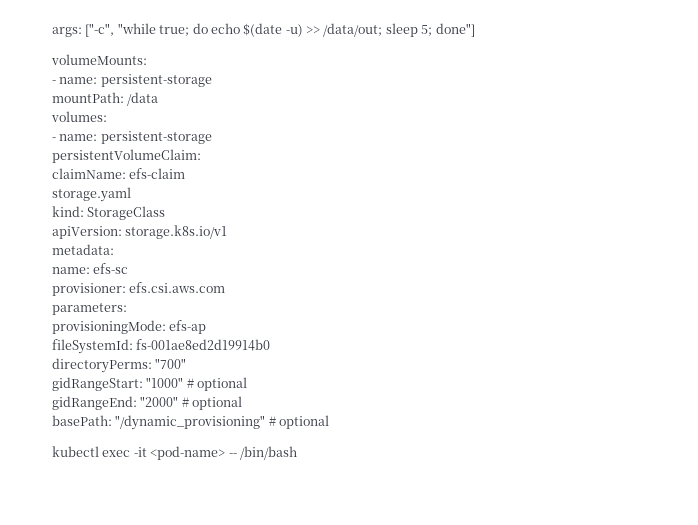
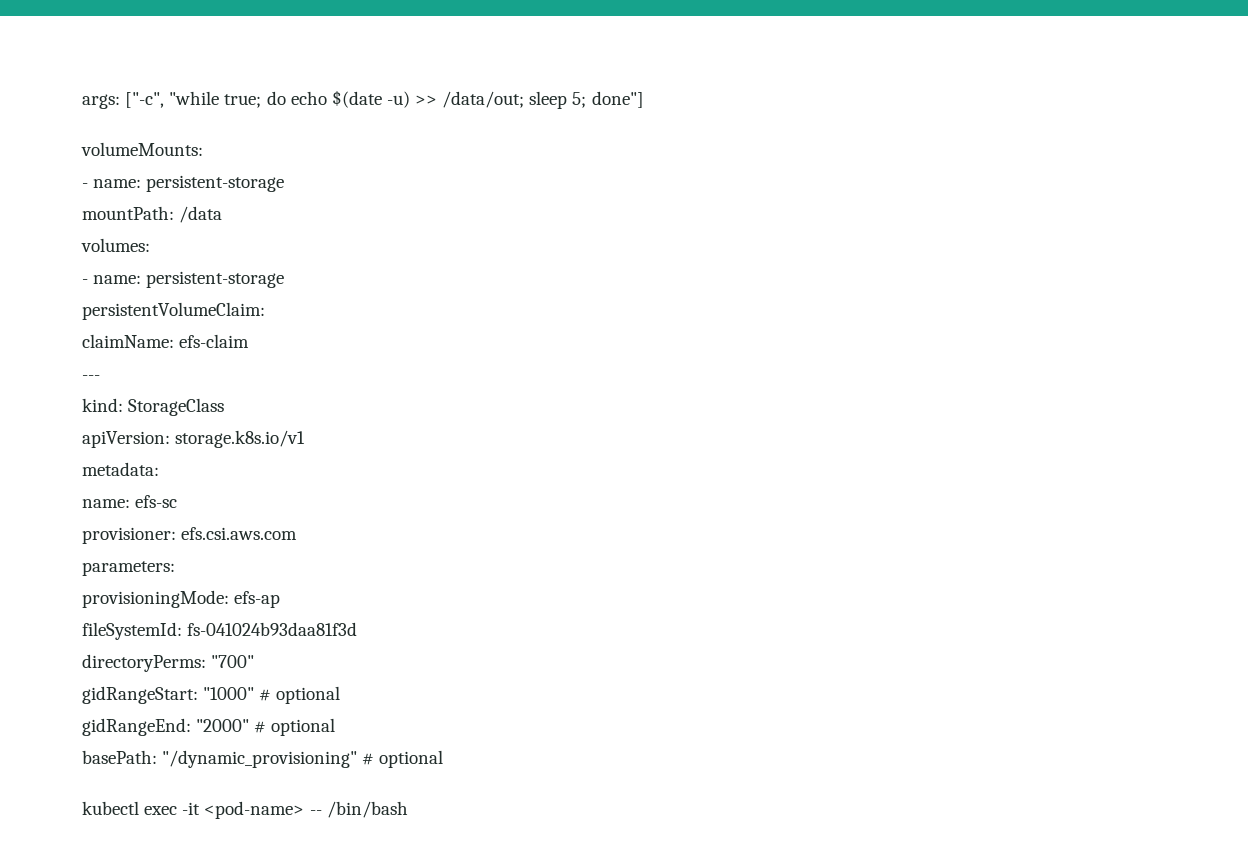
- storage.yaml
+ ---
- fileSystemId: fs-001ae8ed2d19914b0
+ fileSystemId: fs-041024b93daa81f3d

